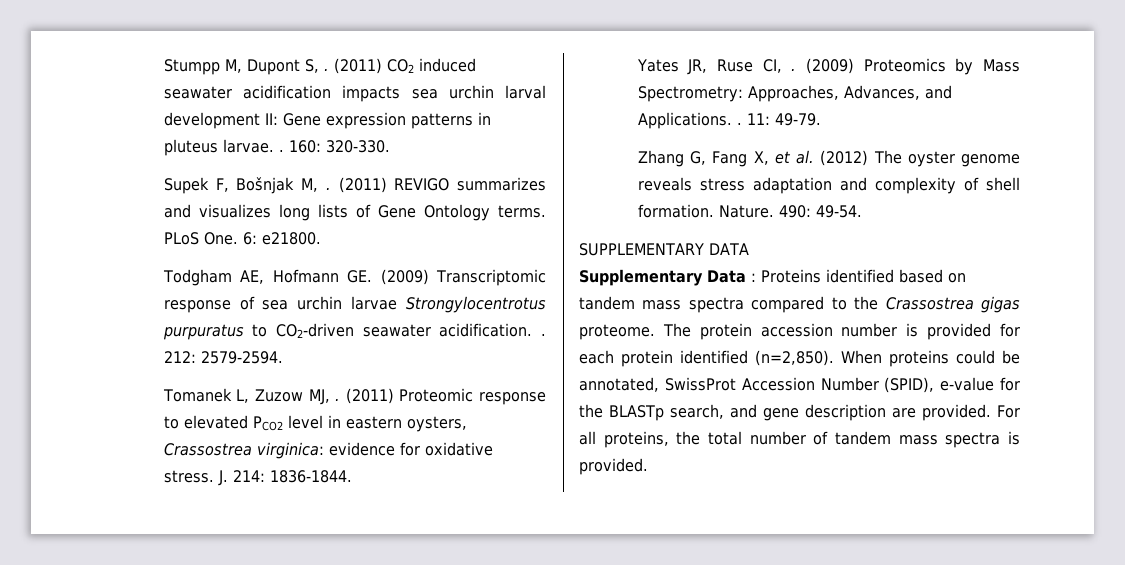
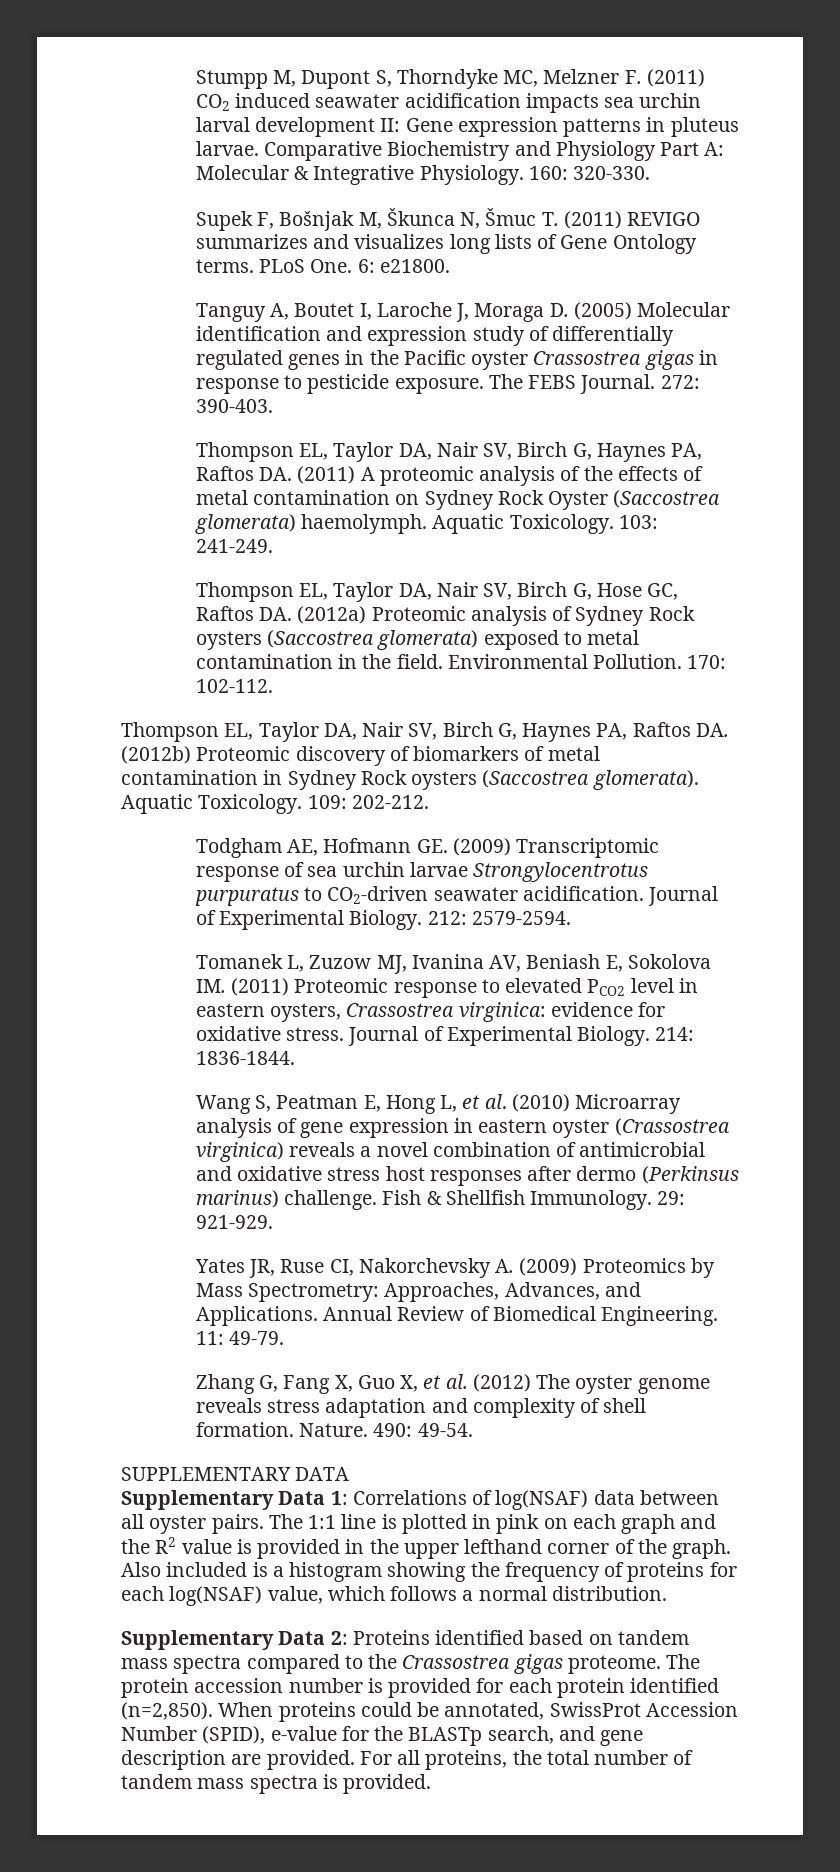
- Stumpp M, Dupont S, . (2011) CO2 induced seawater acidification impacts sea urchin larval development II: Gene expression patterns in pluteus larvae. .
+ Stumpp M, Dupont S, Thorndyke MC, Melzner F. (2011) CO2 induced seawater acidification impacts sea urchin larval development II: Gene expression patterns in pluteus larvae. Comparative Biochemistry and Physiology Part A: Molecular & Integrative Physiology.
- Supek F, Bošnjak M, . (2011) REVIGO summarizes and visualizes long lists of Gene Ontology terms.
+ Supek F, Bošnjak M, Škunca N, Šmuc T. (2011) REVIGO summarizes and visualizes long lists of Gene Ontology terms.
+ Tanguy A, Boutet I, Laroche J, Moraga D. (2005) Molecular identification and expression study of differentially regulated genes in the Pacific oyster Crassostrea gigas in response to pesticide exposure. The FEBS Journal. 272: 390-403.
+ Thompson EL, Taylor DA, Nair SV, Birch G, Haynes PA, Raftos DA. (2011) A proteomic analysis of the effects of metal contamination on Sydney Rock Oyster (Saccostrea glomerata) haemolymph. Aquatic Toxicology. 103: 241-249.
+ Thompson EL, Taylor DA, Nair SV, Birch G, Hose GC, Raftos DA. (2012a) Proteomic analysis of Sydney Rock oysters (Saccostrea glomerata) exposed to metal contamination in the field. Environmental Pollution. 170: 102-112.
+ Thompson EL, Taylor DA, Nair SV, Birch G, Haynes PA, Raftos DA. (2012b) Proteomic discovery of biomarkers of metal contamination in Sydney Rock oysters (Saccostrea glomerata). Aquatic Toxicology. 109: 202-212.
- Todgham AE, Hofmann GE. (2009) Transcriptomic response of sea urchin larvae Strongylocentrotus purpuratus to CO2-driven seawater acidification. .
+ Todgham AE, Hofmann GE. (2009) Transcriptomic response of sea urchin larvae Strongylocentrotus purpuratus to CO2-driven seawater acidification. Journal of Experimental Biology.
- Tomanek L, Zuzow MJ, . (2011) Proteomic response to elevated PCO2 level in eastern oysters, Crassostrea virginica: evidence for oxidative stress.
+ Tomanek L, Zuzow MJ, Ivanina AV, Beniash E, Sokolova IM. (2011) Proteomic response to elevated PCO2 level in eastern oysters, Crassostrea virginica: evidence for oxidative stress.
- J. 214: 1836-1844.
+ Journal of Experimental Biology. 214: 1836-1844.
+ Wang S, Peatman E, Hong L, et al. (2010) Microarray analysis of gene expression in eastern oyster (Crassostrea virginica) reveals a novel combination of antimicrobial and oxidative stress host responses after dermo (Perkinsus marinus) challenge. Fish & Shellfish Immunology. 29: 921-929.
- Yates JR, Ruse CI, . (2009) Proteomics by Mass Spectrometry: Approaches, Advances, and Applications. .
+ Yates JR, Ruse CI, Nakorchevsky A. (2009) Proteomics by Mass Spectrometry: Approaches, Advances, and Applications. Annual Review of Biomedical Engineering.
- Zhang G, Fang X, et al. (2012) The oyster genome reveals stress adaptation and complexity of shell formation.
+ Zhang G, Fang X, Guo X, et al. (2012) The oyster genome reveals stress adaptation and complexity of shell formation.
- Supplementary Data : Proteins identified based on tandem mass spectra compared to the Crassostrea gigas proteome.
+ Supplementary Data 1: Correlations of log(NSAF) data between all oyster pairs. The 1:1 line is plotted in pink on each graph and the R2 value is provided in the upper lefthand corner of the graph. Also included is a histogram showing the frequency of proteins for each log(NSAF) value, which follows a normal distribution.
+ Supplementary Data 2: Proteins identified based on tandem mass spectra compared to the Crassostrea gigas proteome.

